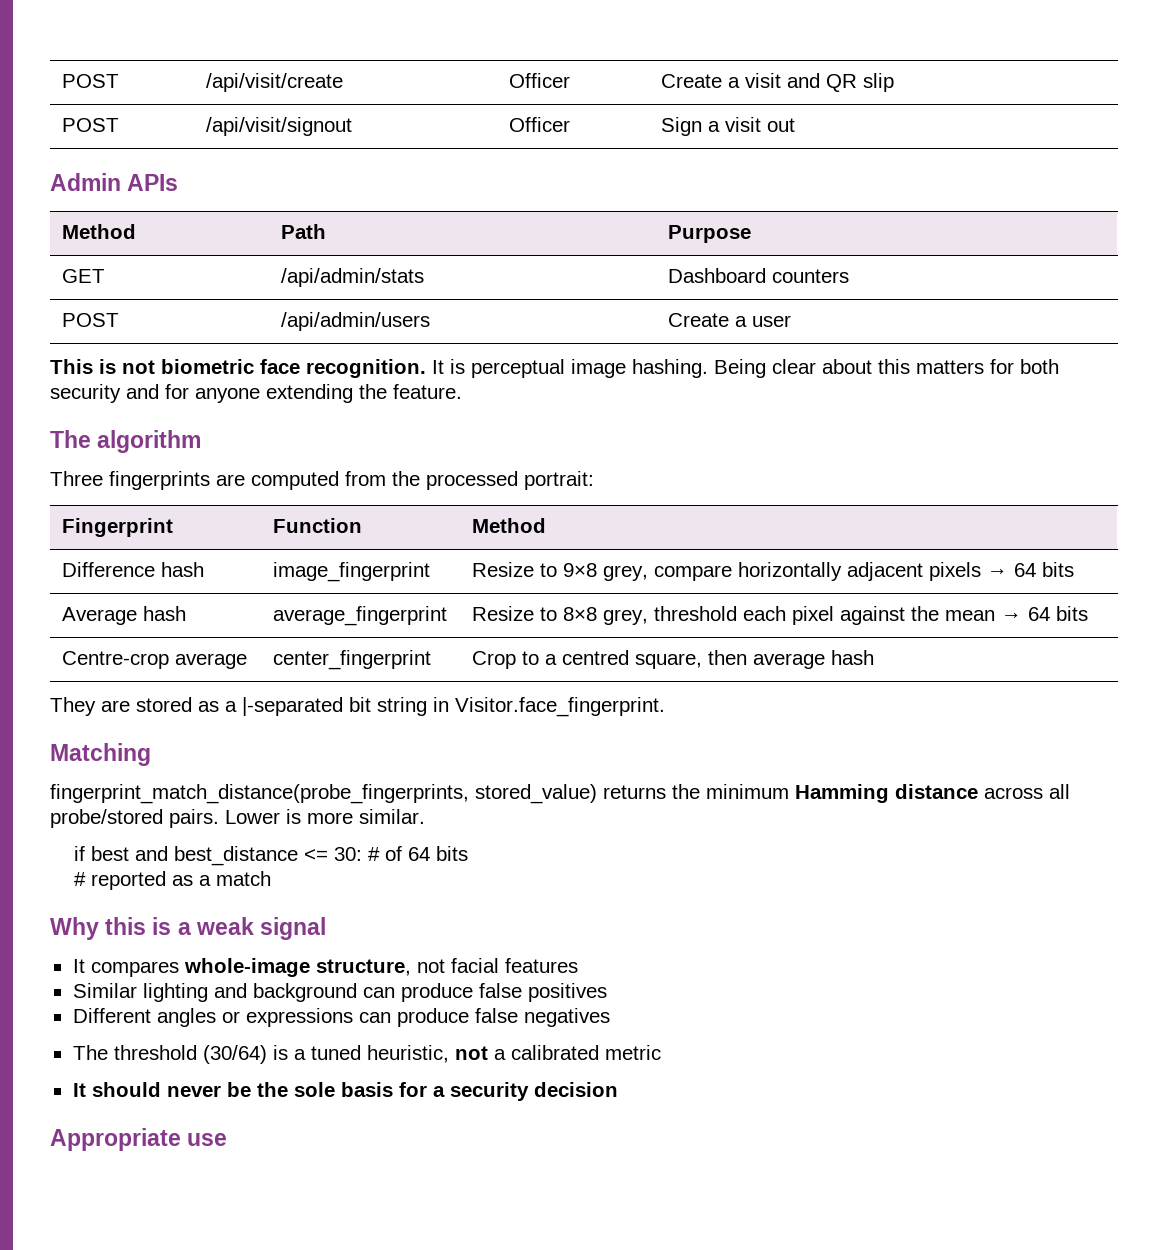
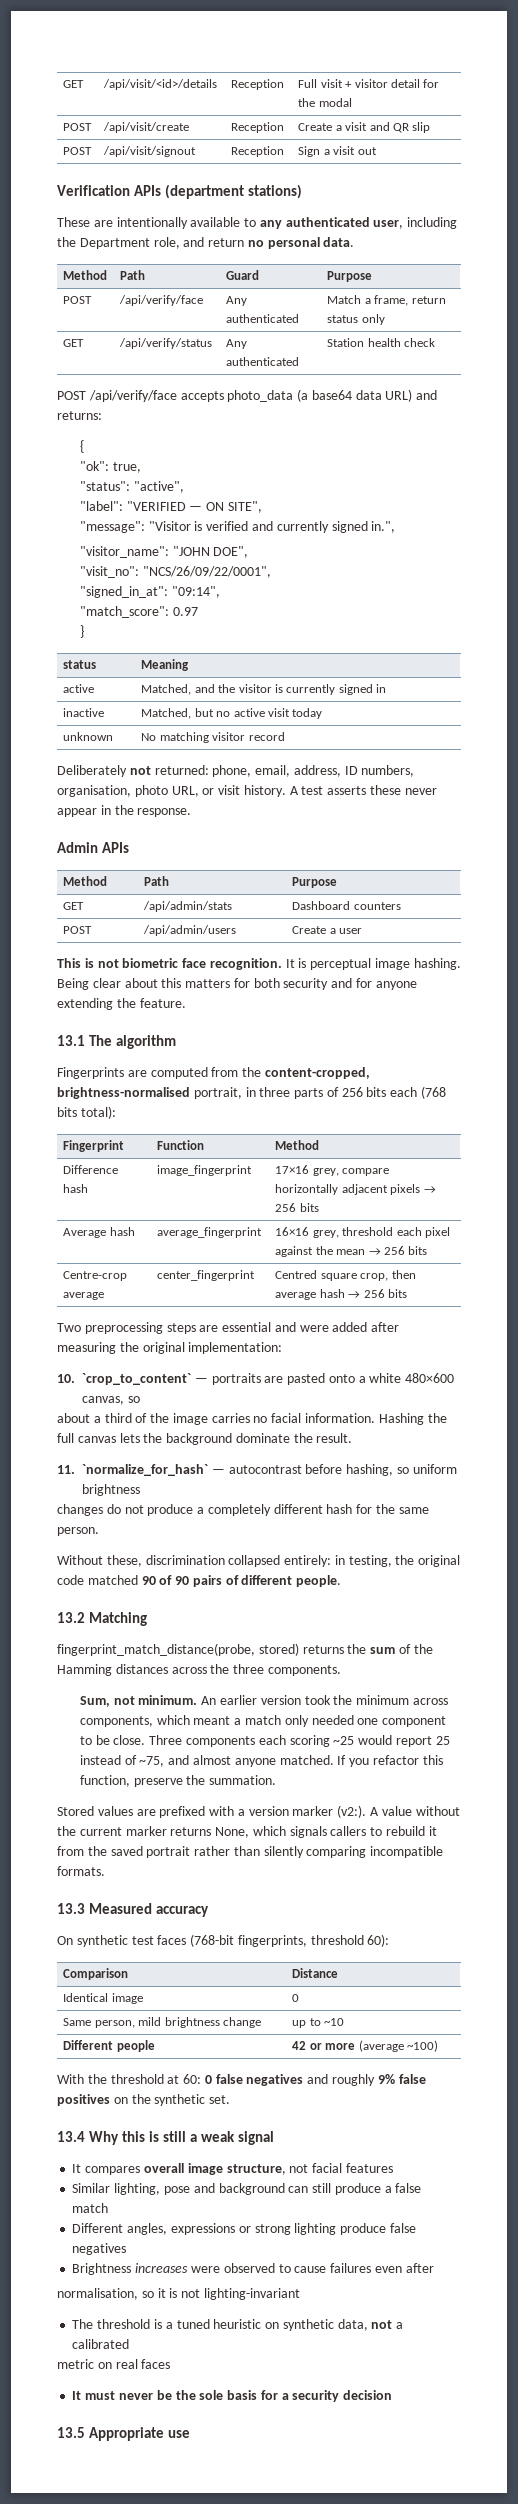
+ GET | /api/visit/<id>/details | Reception | Full visit + visitor detail for the modal
- POST | /api/visit/create | Officer | Create a visit and QR slip
+ POST | /api/visit/create | Reception | Create a visit and QR slip
- POST | /api/visit/signout | Officer | Sign a visit out
+ POST | /api/visit/signout | Reception | Sign a visit out
+ Verification APIs (department stations)
+ These are intentionally available to any authenticated user, including the Department role, and return no personal data.
+ Method | Path | Guard | Purpose
+ POST | /api/verify/face | Any authenticated | Match a frame, return status only
+ GET | /api/verify/status | Any authenticated | Station health check
+ POST /api/verify/face accepts photo_data (a base64 data URL) and returns:
+ {
+ "ok": true,
+ "status": "active",
+ "label": "VERIFIED — ON SITE",
+ "message": "Visitor is verified and currently signed in.",
+ "visitor_name": "JOHN DOE",
+ "visit_no": "NCS/26/09/22/0001",
+ "signed_in_at": "09:14",
+ "match_score": 0.97
+ }
+ status | Meaning
+ active | Matched, and the visitor is currently signed in
+ inactive | Matched, but no active visit today
+ unknown | No matching visitor record
+ Deliberately not returned: phone, email, address, ID numbers, organisation, photo URL, or visit history. A test asserts these never appear in the response.
- The algorithm
+ 13.1 The algorithm
- Three fingerprints are computed from the processed portrait:
+ Fingerprints are computed from the content-cropped, brightness-normalised portrait, in three parts of 256 bits each (768 bits total):
- Difference hash | image_fingerprint | Resize to 9×8 grey, compare horizontally adjacent pixels → 64 bits
+ Difference hash | image_fingerprint | 17×16 grey, compare horizontally adjacent pixels → 256 bits
- Average hash | average_fingerprint | Resize to 8×8 grey, threshold each pixel against the mean → 64 bits
+ Average hash | average_fingerprint | 16×16 grey, threshold each pixel against the mean → 256 bits
- Centre-crop average | center_fingerprint | Crop to a centred square, then average hash
- They are stored as a |-separated bit string in Visitor.face_fingerprint.
- Matching
- fingerprint_match_distance(probe_fingerprints, stored_value) returns the minimum Hamming distance across all probe/stored pairs. Lower is more similar.
- if best and best_distance <= 30: # of 64 bits
- # reported as a match
- Why this is a weak signal
+ Centre-crop average | center_fingerprint | Centred square crop, then average hash → 256 bits
+ Two preprocessing steps are essential and were added after measuring the original implementation:
+ 10. `crop_to_content` — portraits are pasted onto a white 480×600 canvas, so
+ about a third of the image carries no facial information. Hashing the full canvas lets the background dominate the result.
+ 11. `normalize_for_hash` — autocontrast before hashing, so uniform brightness
+ changes do not produce a completely different hash for the same person.
+ Without these, discrimination collapsed entirely: in testing, the original code matched 90 of 90 pairs of different people.
+ 13.2 Matching
+ fingerprint_match_distance(probe, stored) returns the sum of the Hamming distances across the three components.
+ Sum, not minimum. An earlier version took the minimum across components, which meant a match only needed one component to be close. Three components each scoring ~25 would report 25 instead of ~75, and almost anyone matched. If you refactor this function, preserve the summation.
+ Stored values are prefixed with a version marker (v2:). A value without the current marker returns None, which signals callers to rebuild it from the saved portrait rather than silently comparing incompatible formats.
+ 13.3 Measured accuracy
+ On synthetic test faces (768-bit fingerprints, threshold 60):
+ Comparison | Distance
+ Identical image | 0
+ Same person, mild brightness change | up to ~10
+ Different people | 42 or more (average ~100)
+ With the threshold at 60: 0 false negatives and roughly 9% false positives on the synthetic set.
+ 13.4 Why this is still a weak signal
- It compares whole-image structure, not facial features
+ It compares overall image structure, not facial features
- Similar lighting and background can produce false positives
- Different angles or expressions can produce false negatives
+ Similar lighting, pose and background can still produce a false match
+ Different angles, expressions or strong lighting produce false negatives
+ Brightness increases were observed to cause failures even after
+ normalisation, so it is not lighting-invariant
- The threshold (30/64) is a tuned heuristic, not a calibrated metric
- It should never be the sole basis for a security decision
+ The threshold is a tuned heuristic on synthetic data, not a calibrated
+ metric on real faces
+ It must never be the sole basis for a security decision
- Appropriate use
+ 13.5 Appropriate use

